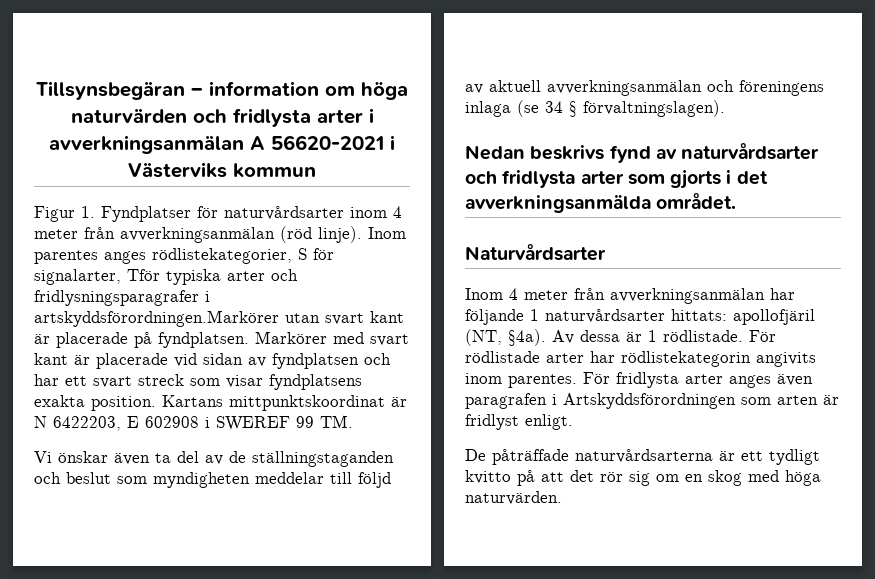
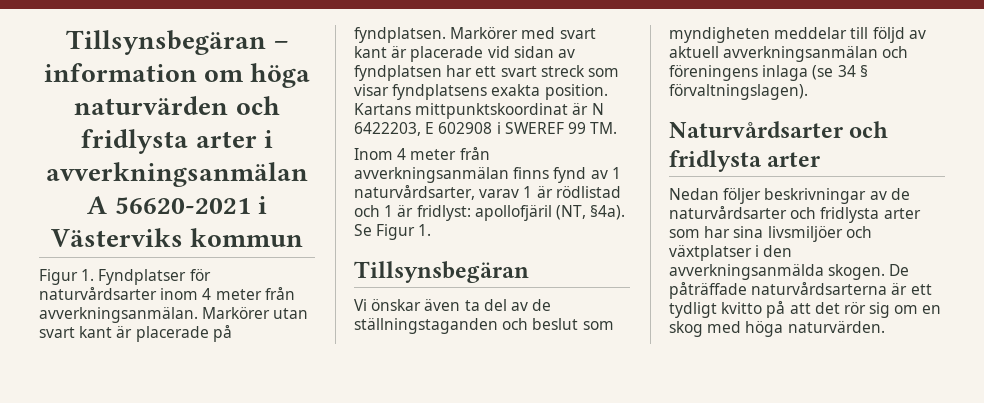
- Figur 1. Fyndplatser för naturvårdsarter inom 4 meter från avverkningsanmälan (röd linje). Inom parentes anges rödlistekategorier, S för signalarter, Tför typiska arter och fridlysningsparagrafer i artskyddsförordningen.Markörer utan svart kant är placerade på fyndplatsen.
+ Figur 1. Fyndplatser för naturvårdsarter inom 4 meter från avverkningsanmälan. Markörer utan svart kant är placerade på fyndplatsen.
- Markörer med svart kant är placerade vid sidan av fyndplatsen och har ett svart streck som visar fyndplatsens exakta position.
+ Markörer med svart kant är placerade vid sidan av fyndplatsen har ett svart streck som visar fyndplatsens exakta position.
+ Inom 4 meter från avverkningsanmälan finns fynd av 1 naturvårdsarter, varav 1 är rödlistad och 1 är fridlyst: apollofjäril (NT, §4a). Se Figur 1.
+ Tillsynsbegäran
- Nedan beskrivs fynd av naturvårdsarter och fridlysta arter som gjorts i det avverkningsanmälda området.
- Naturvårdsarter
- Inom 4 meter från avverkningsanmälan har följande 1 naturvårdsarter hittats: apollofjäril (NT, §4a). Av dessa är 1 rödlistade. För rödlistade arter har rödlistekategorin angivits inom parentes. För fridlysta arter anges även paragrafen i Artskyddsförordningen som arten är fridlyst enligt.
- De påträffade naturvårdsarterna är ett tydligt kvitto på att det rör sig om en skog med höga naturvärden.
+ Naturvårdsarter och fridlysta arter
+ Nedan följer beskrivningar av de naturvårdsarter och fridlysta arter som har sina livsmiljöer och växtplatser i den avverkningsanmälda skogen. De påträffade naturvårdsarterna är ett tydligt kvitto på att det rör sig om en skog med höga naturvärden.

